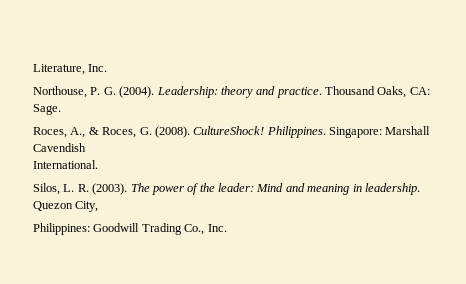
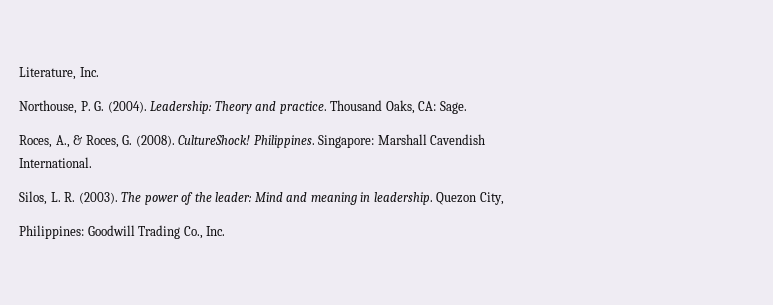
- Leadership: theory and practice.
+ Leadership: Theory and practice.

